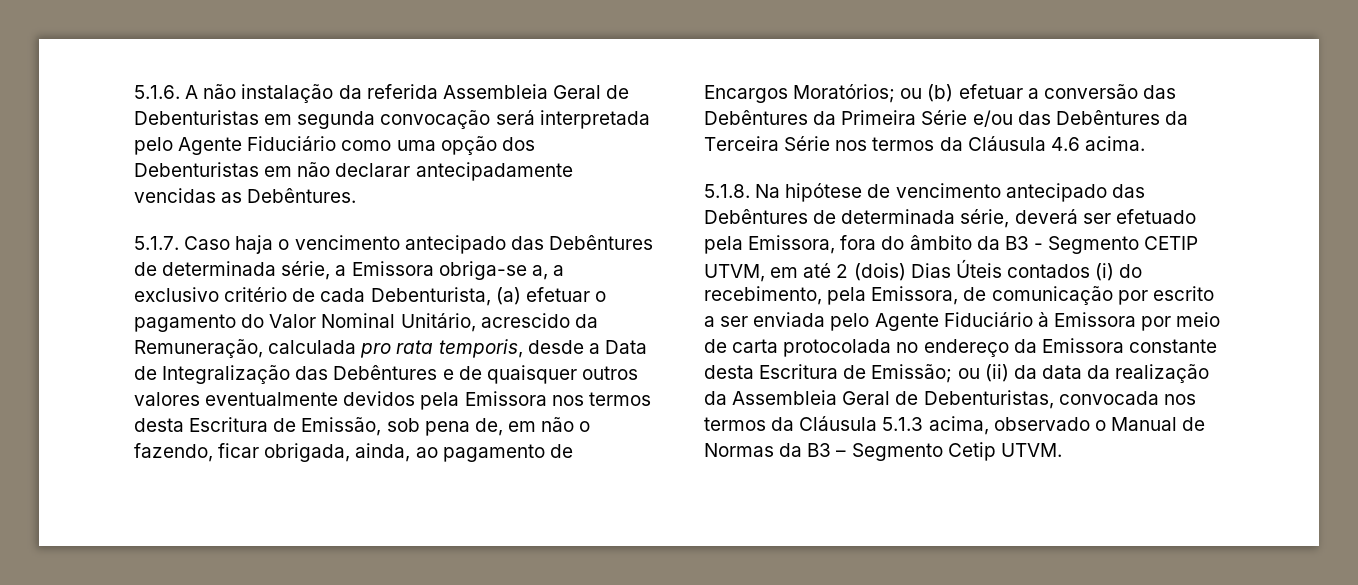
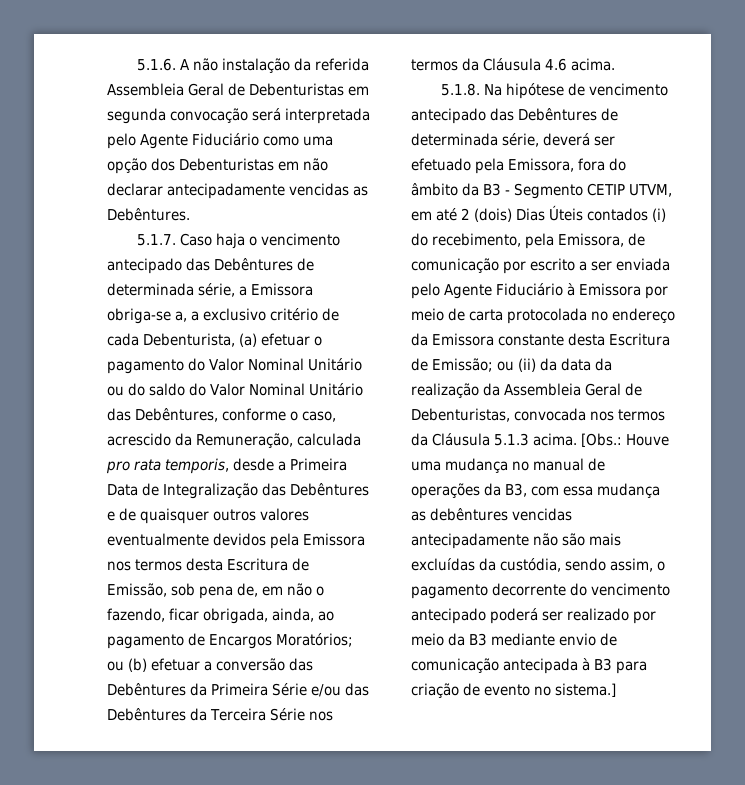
- 5.1.7. Caso haja o vencimento antecipado das Debêntures de determinada série, a Emissora obriga-se a, a exclusivo critério de cada Debenturista, (a) efetuar o pagamento do Valor Nominal Unitário, acrescido da Remuneração, calculada pro rata temporis, desde a Data de Integralização das Debêntures e de quaisquer outros valores eventualmente devidos pela Emissora nos termos desta Escritura de Emissão, sob pena de, em não o fazendo, ficar obrigada, ainda, ao pagamento de Encargos Moratórios;
+ 5.1.7. Caso haja o vencimento antecipado das Debêntures de determinada série, a Emissora obriga-se a, a exclusivo critério de cada Debenturista, (a) efetuar o pagamento do Valor Nominal Unitário ou do saldo do Valor Nominal Unitário das Debêntures, conforme o caso, acrescido da Remuneração, calculada pro rata temporis, desde a Primeira Data de Integralização das Debêntures e de quaisquer outros valores eventualmente devidos pela Emissora nos termos desta Escritura de Emissão, sob pena de, em não o fazendo, ficar obrigada, ainda, ao pagamento de Encargos Moratórios;
- ou (ii) da data da realização da Assembleia Geral de Debenturistas, convocada nos termos da Cláusula 5.1.3 acima, observado o Manual de Normas da B3 – Segmento Cetip UTVM.
+ ou (ii) da data da realização da Assembleia Geral de Debenturistas, convocada nos termos da Cláusula 5.1.3 acima. [Obs.: Houve uma mudança no manual de operações da B3, com essa mudança as debêntures vencidas antecipadamente não são mais excluídas da custódia, sendo assim, o pagamento decorrente do vencimento antecipado poderá ser realizado por meio da B3 mediante envio de comunicação antecipada à B3 para criação de evento no sistema.]

